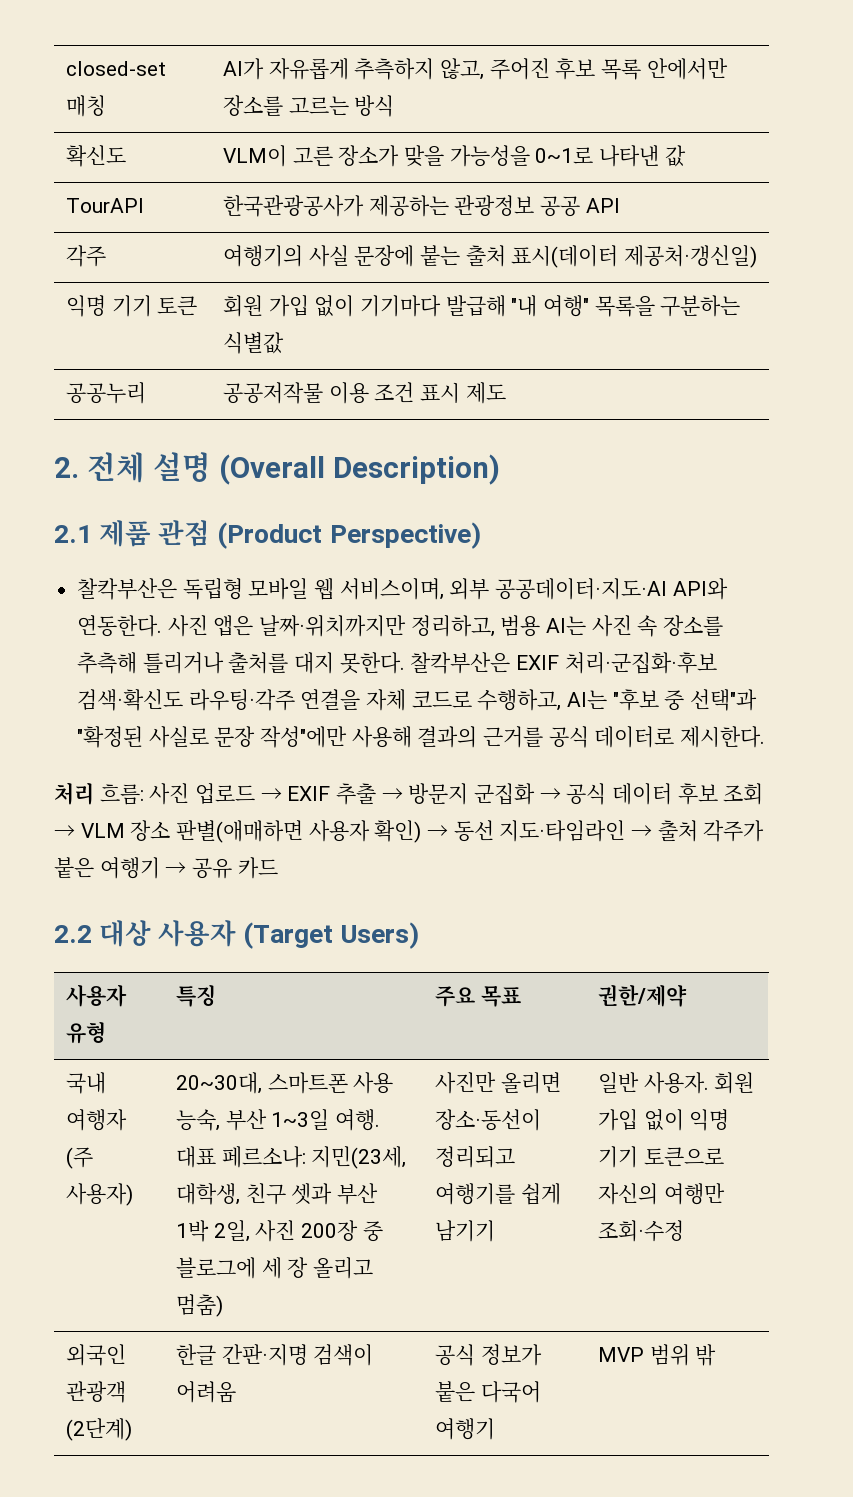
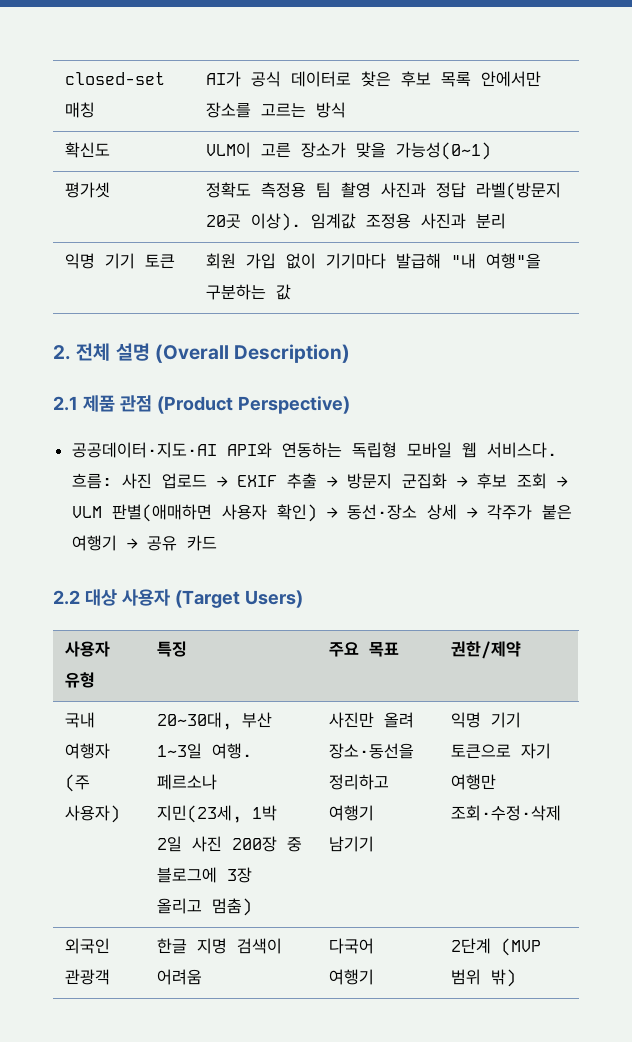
- closed-set 매칭 | AI가 자유롭게 추측하지 않고, 주어진 후보 목록 안에서만 장소를 고르는 방식
+ closed-set 매칭 | AI가 공식 데이터로 찾은 후보 목록 안에서만 장소를 고르는 방식
- 확신도 | VLM이 고른 장소가 맞을 가능성을 0~1로 나타낸 값
- TourAPI | 한국관광공사가 제공하는 관광정보 공공 API
- 각주 | 여행기의 사실 문장에 붙는 출처 표시(데이터 제공처·갱신일)
+ 확신도 | VLM이 고른 장소가 맞을 가능성(0~1)
+ 평가셋 | 정확도 측정용 팀 촬영 사진과 정답 라벨(방문지 20곳 이상). 임계값 조정용 사진과 분리
- 익명 기기 토큰 | 회원 가입 없이 기기마다 발급해 "내 여행" 목록을 구분하는 식별값
- 공공누리 | 공공저작물 이용 조건 표시 제도
+ 익명 기기 토큰 | 회원 가입 없이 기기마다 발급해 "내 여행"을 구분하는 값
- 찰칵부산은 독립형 모바일 웹 서비스이며, 외부 공공데이터·지도·AI API와 연동한다. 사진 앱은 날짜·위치까지만 정리하고, 범용 AI는 사진 속 장소를 추측해 틀리거나 출처를 대지 못한다. 찰칵부산은 EXIF 처리·군집화·후보 검색·확신도 라우팅·각주 연결을 자체 코드로 수행하고, AI는 "후보 중 선택"과 "확정된 사실로 문장 작성"에만 사용해 결과의 근거를 공식 데이터로 제시한다.
- 처리 흐름: 사진 업로드 → EXIF 추출 → 방문지 군집화 → 공식 데이터 후보 조회 → VLM 장소 판별(애매하면 사용자 확인) → 동선 지도·타임라인 → 출처 각주가 붙은 여행기 → 공유 카드
+ 공공데이터·지도·AI API와 연동하는 독립형 모바일 웹 서비스다. 흐름: 사진 업로드 → EXIF 추출 → 방문지 군집화 → 후보 조회 → VLM 판별(애매하면 사용자 확인) → 동선·장소 상세 → 각주가 붙은 여행기 → 공유 카드
- 20~30대, 스마트폰 사용 능숙, 부산 1~3일 여행. 대표 페르소나: 지민(23세, 대학생, 친구 셋과 부산 1박 2일, 사진 200장 중 블로그에 세 장 올리고 멈춤)
+ 20~30대, 부산 1~3일 여행. 페르소나 지민(23세, 1박 2일 사진 200장 중 블로그에 3장 올리고 멈춤)
- 사진만 올리면 장소·동선이 정리되고 여행기를 쉽게 남기기 | 일반 사용자. 회원 가입 없이 익명 기기 토큰으로 자신의 여행만 조회·수정
+ 사진만 올려 장소·동선을 정리하고 여행기 남기기 | 익명 기기 토큰으로 자기 여행만 조회·수정·삭제
- 외국인 관광객 (2단계) | 한글 간판·지명 검색이 어려움 | 공식 정보가 붙은 다국어 여행기 | MVP 범위 밖
+ 외국인 관광객 | 한글 지명 검색이 어려움 | 다국어 여행기 | 2단계 (MVP 범위 밖)

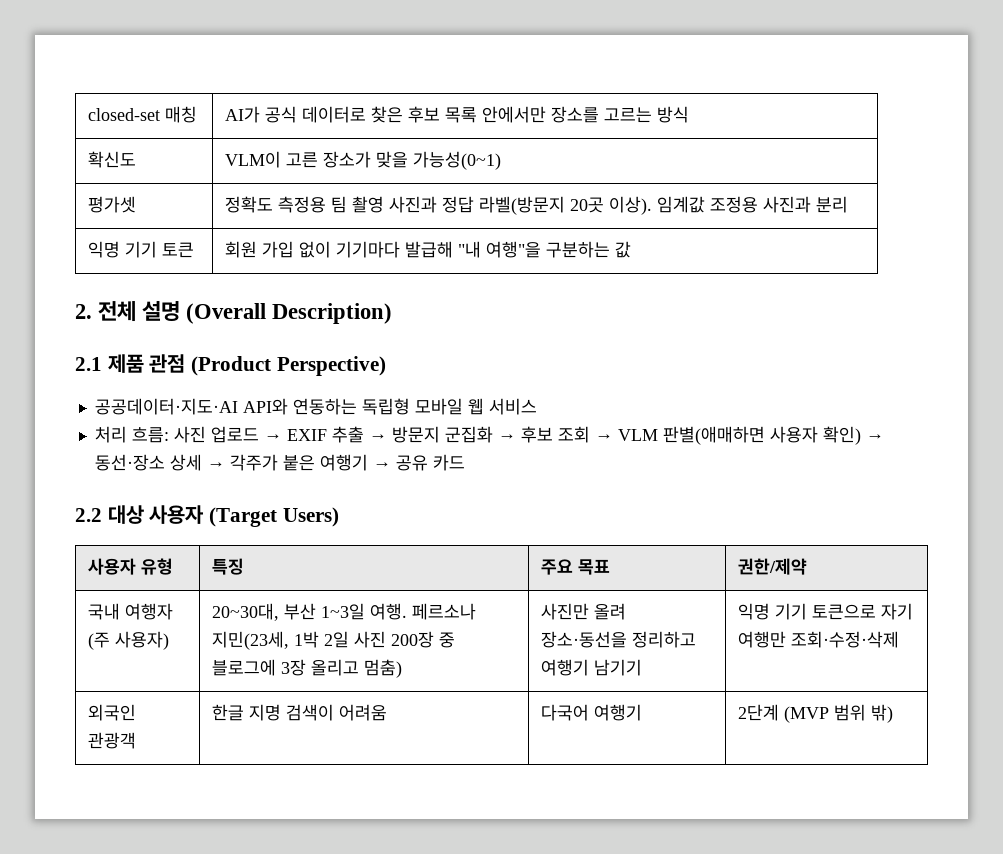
- 공공데이터·지도·AI API와 연동하는 독립형 모바일 웹 서비스다. 흐름: 사진 업로드 → EXIF 추출 → 방문지 군집화 → 후보 조회 → VLM 판별(애매하면 사용자 확인) → 동선·장소 상세 → 각주가 붙은 여행기 → 공유 카드
+ 공공데이터·지도·AI API와 연동하는 독립형 모바일 웹 서비스
+ 처리 흐름: 사진 업로드 → EXIF 추출 → 방문지 군집화 → 후보 조회 → VLM 판별(애매하면 사용자 확인) → 동선·장소 상세 → 각주가 붙은 여행기 → 공유 카드

